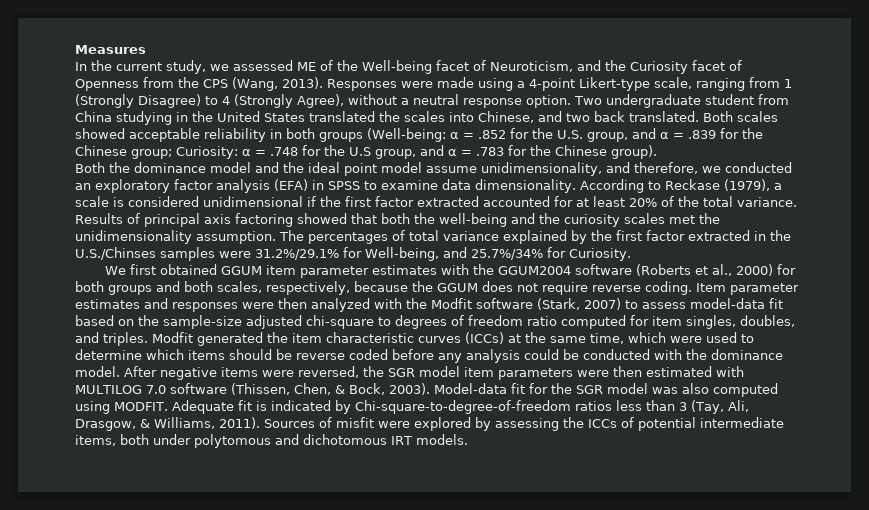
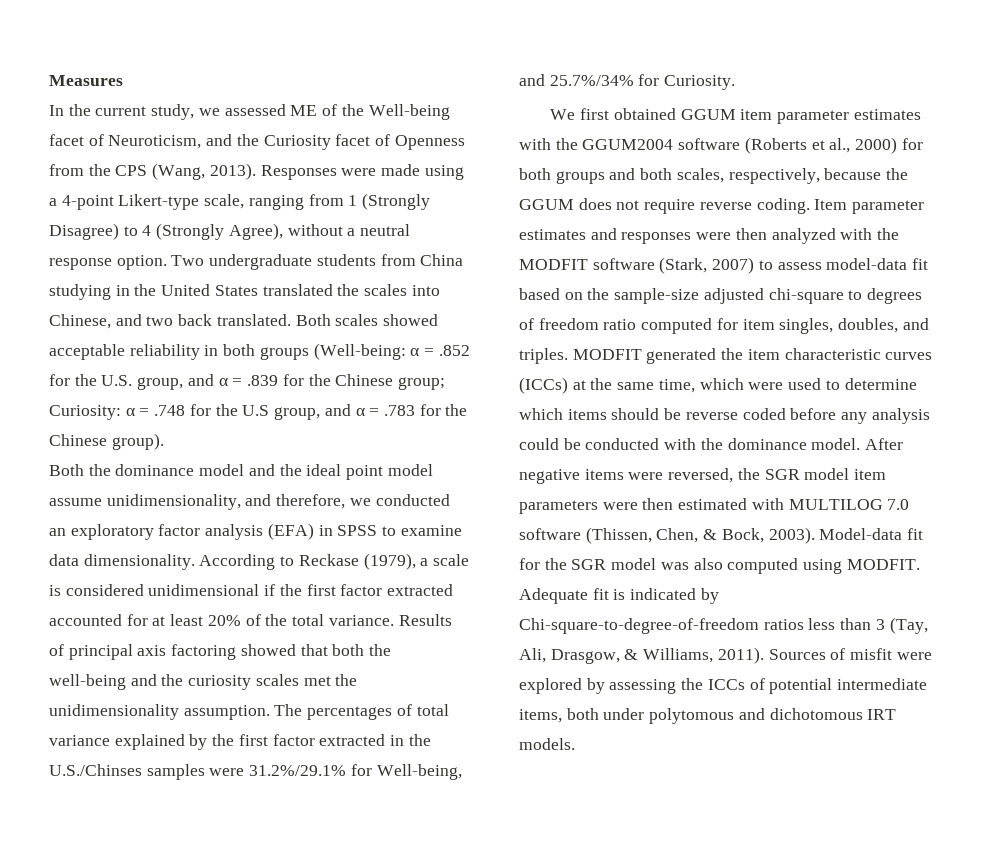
- Two undergraduate student from China studying in the United States translated the scales into Chinese, and two back translated.
+ Two undergraduate students from China studying in the United States translated the scales into Chinese, and two back translated.
- Item parameter estimates and responses were then analyzed with the Modfit software (Stark, 2007) to assess model-data fit based on the sample-size adjusted chi-square to degrees of freedom ratio computed for item singles, doubles, and triples.
+ Item parameter estimates and responses were then analyzed with the MODFIT software (Stark, 2007) to assess model-data fit based on the sample-size adjusted chi-square to degrees of freedom ratio computed for item singles, doubles, and triples.
- Modfit generated the item characteristic curves (ICCs) at the same time, which were used to determine which items should be reverse coded before any analysis could be conducted with the dominance model.
+ MODFIT generated the item characteristic curves (ICCs) at the same time, which were used to determine which items should be reverse coded before any analysis could be conducted with the dominance model.

